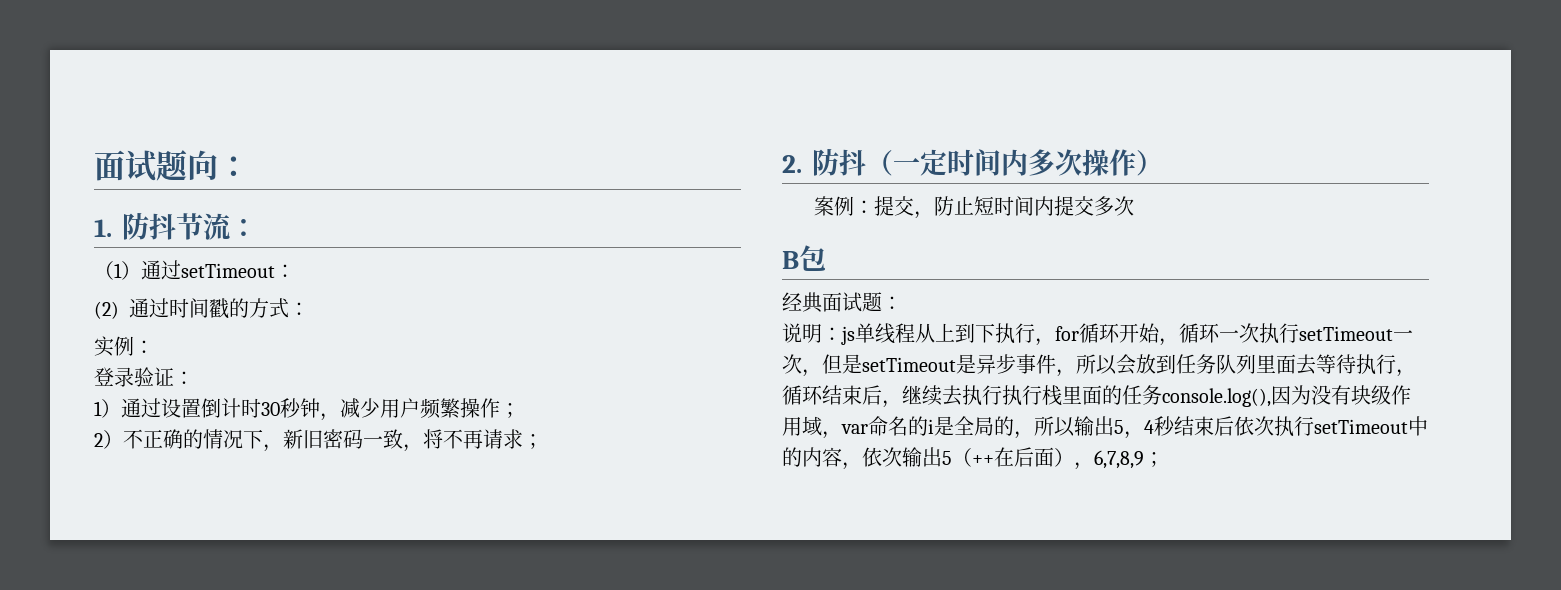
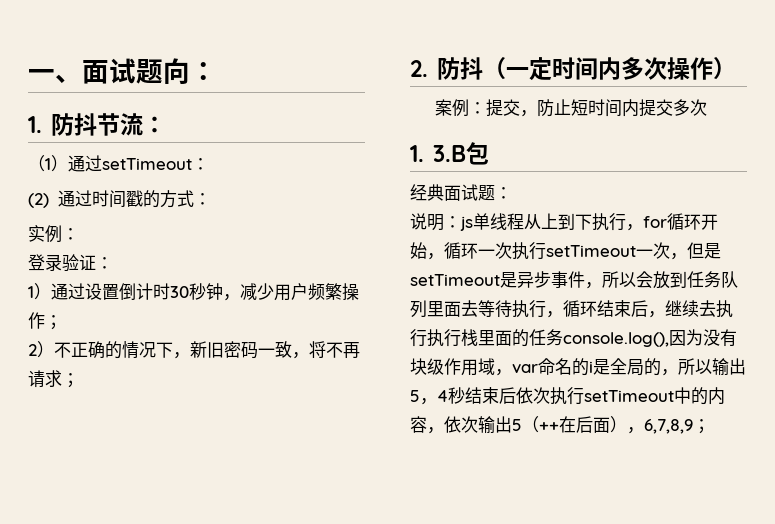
- 面试题向：
+ 一、面试题向：
- B包
+ 1. 3.B包

